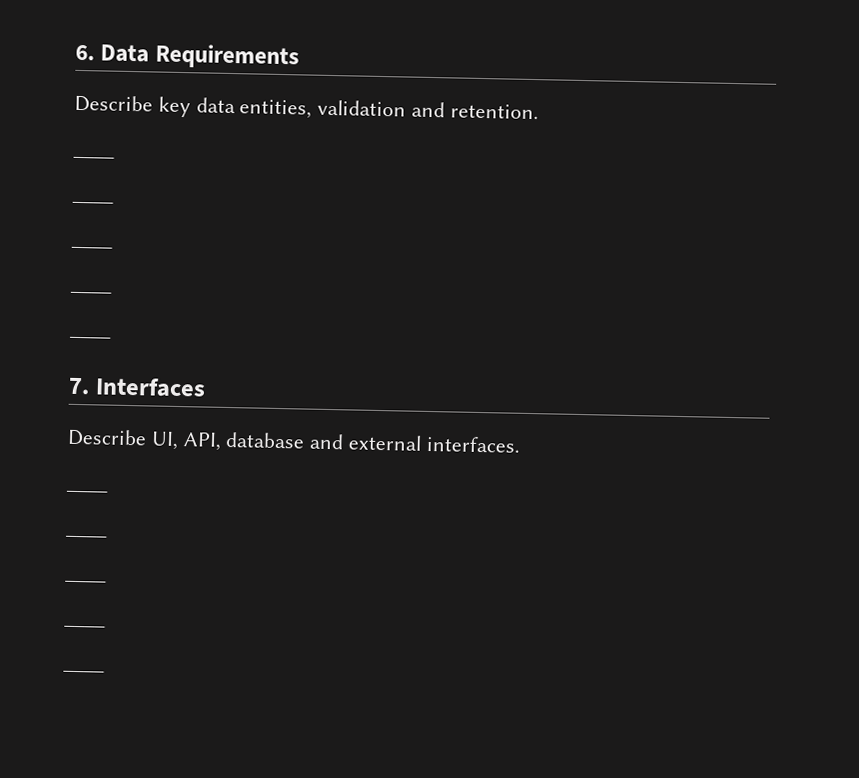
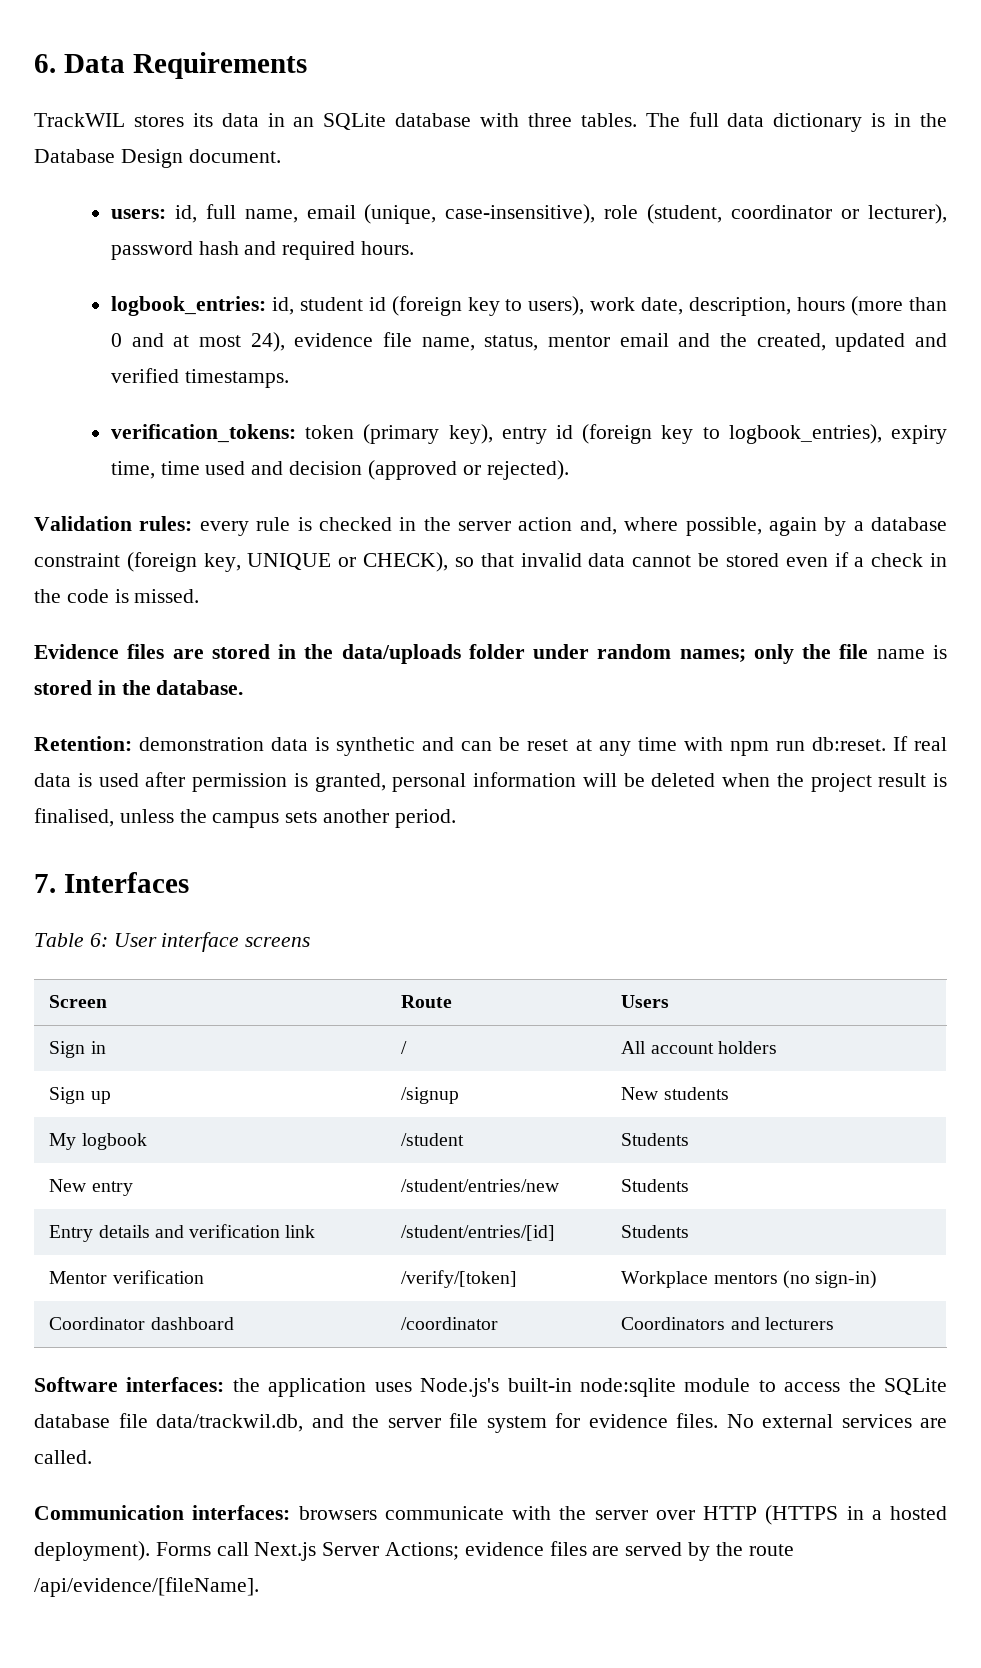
- Describe key data entities, validation and retention.
- ____
- ____
- ____
- ____
- ____
+ TrackWIL stores its data in an SQLite database with three tables. The full data dictionary is in the Database Design document.
+ users: id, full name, email (unique, case-insensitive), role (student, coordinator or lecturer), password hash and required hours.
+ logbook_entries: id, student id (foreign key to users), work date, description, hours (more than 0 and at most 24), evidence file name, status, mentor email and the created, updated and verified timestamps.
+ verification_tokens: token (primary key), entry id (foreign key to logbook_entries), expiry time, time used and decision (approved or rejected).
+ Validation rules: every rule is checked in the server action and, where possible, again by a database constraint (foreign key, UNIQUE or CHECK), so that invalid data cannot be stored even if a check in the code is missed.
+ Evidence files are stored in the data/uploads folder under random names; only the file name is stored in the database.
+ Retention: demonstration data is synthetic and can be reset at any time with npm run db:reset. If real data is used after permission is granted, personal information will be deleted when the project result is finalised, unless the campus sets another period.
  7. Interfaces
- Describe UI, API, database and external interfaces.
- ____
- ____
- ____
- ____
- ____
+ Table 6: User interface screens
+ Screen | Route | Users
+ Sign in | / | All account holders
+ Sign up | /signup | New students
+ My logbook | /student | Students
+ New entry | /student/entries/new | Students
+ Entry details and verification link | /student/entries/[id] | Students
+ Mentor verification | /verify/[token] | Workplace mentors (no sign-in)
+ Coordinator dashboard | /coordinator | Coordinators and lecturers
+ Software interfaces: the application uses Node.js's built-in node:sqlite module to access the SQLite database file data/trackwil.db, and the server file system for evidence files. No external services are called.
+ Communication interfaces: browsers communicate with the server over HTTP (HTTPS in a hosted deployment). Forms call Next.js Server Actions; evidence files are served by the route /api/evidence/[fileName].

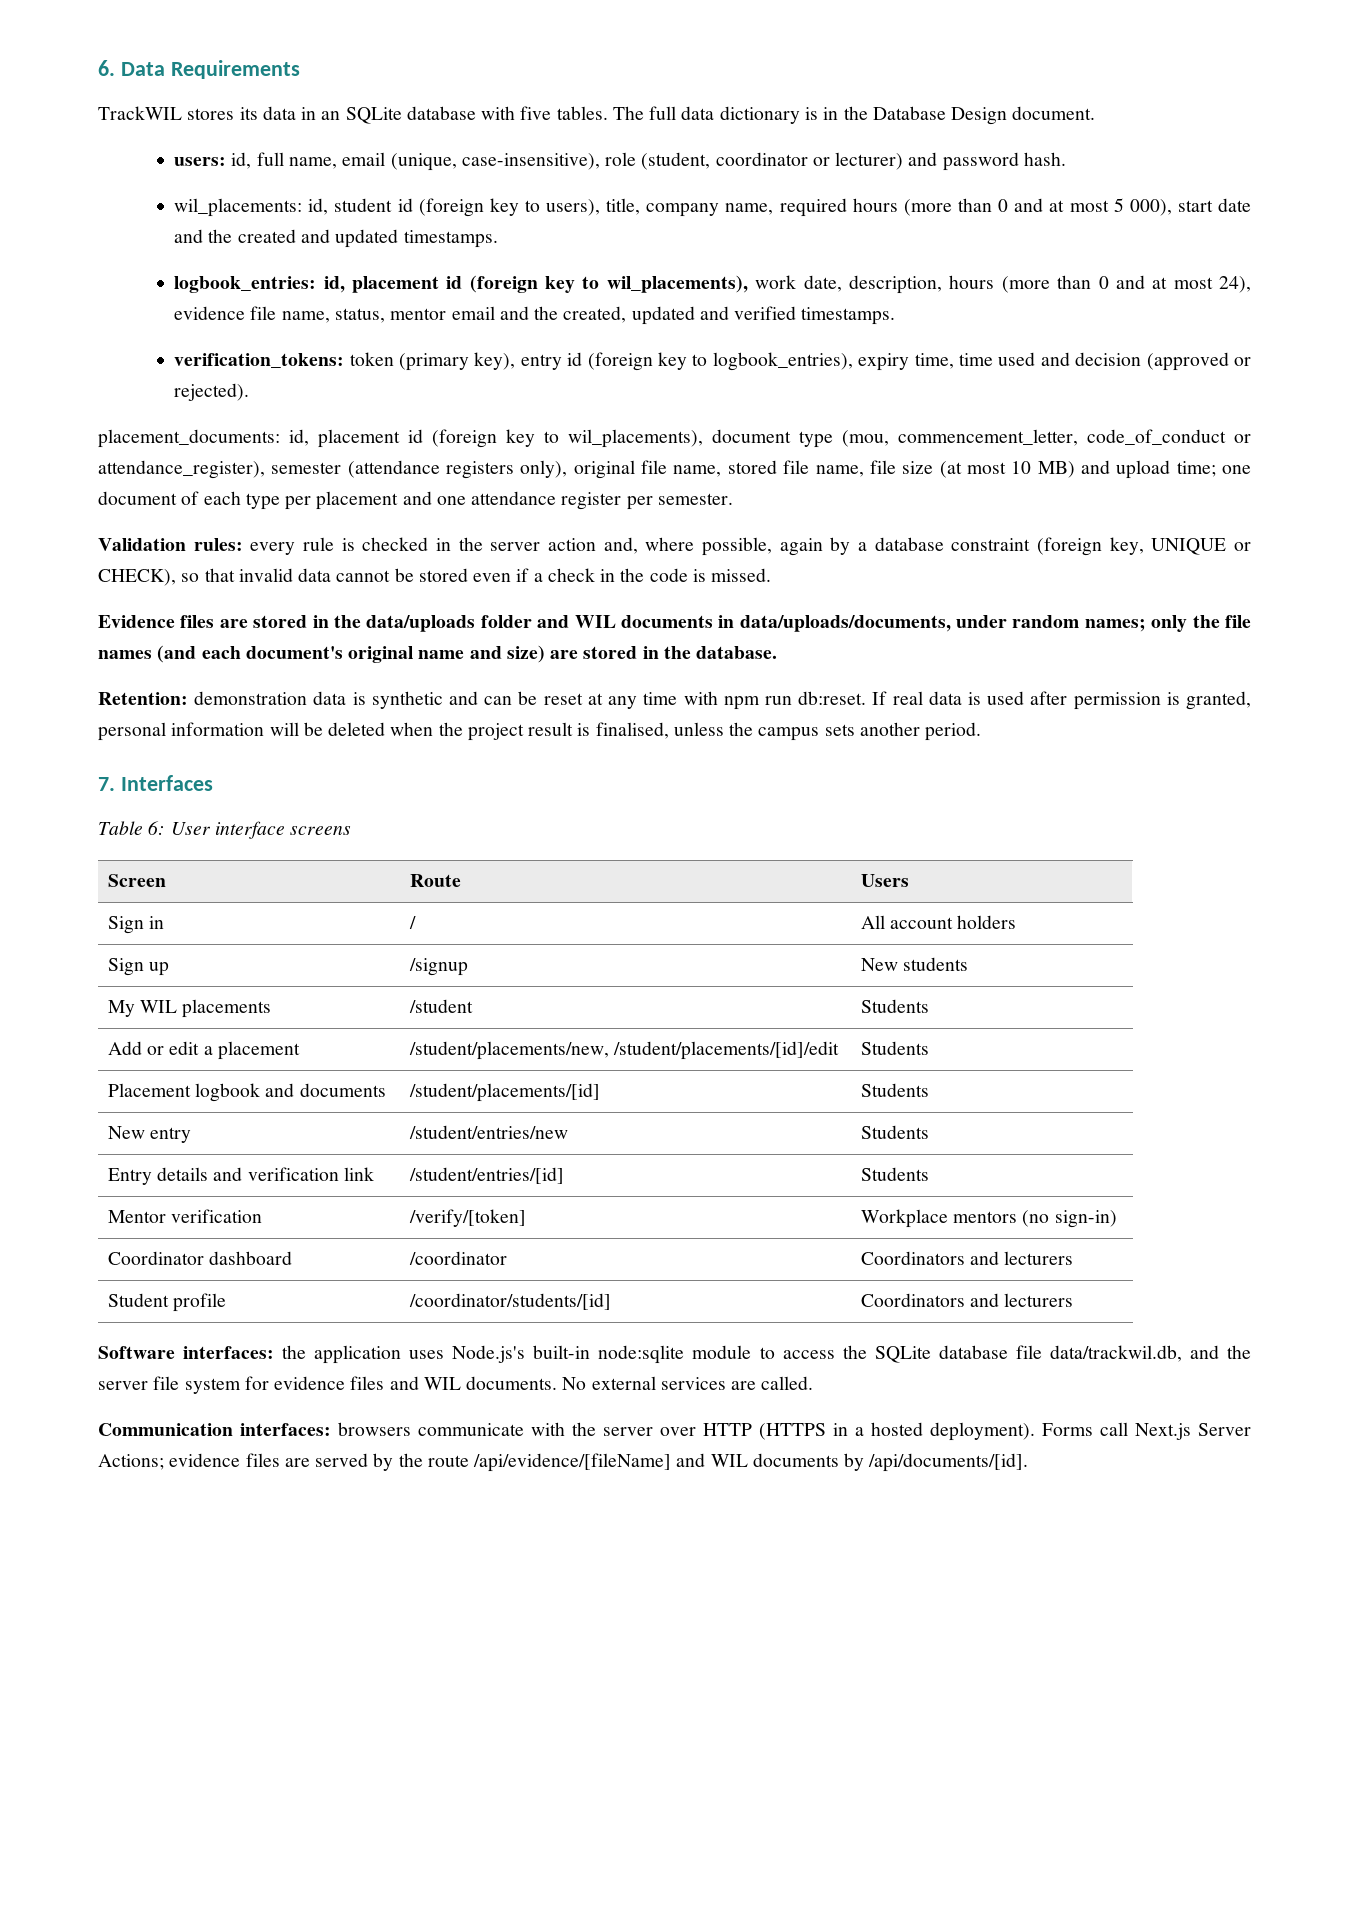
- TrackWIL stores its data in an SQLite database with three tables.
+ TrackWIL stores its data in an SQLite database with five tables.
- users: id, full name, email (unique, case-insensitive), role (student, coordinator or lecturer), password hash and required hours.
- logbook_entries: id, student id (foreign key to users), work date, description, hours (more than 0 and at most 24), evidence file name, status, mentor email and the created, updated and verified timestamps.
+ users: id, full name, email (unique, case-insensitive), role (student, coordinator or lecturer) and password hash.
+ wil_placements: id, student id (foreign key to users), title, company name, required hours (more than 0 and at most 5 000), start date and the created and updated timestamps.
+ logbook_entries: id, placement id (foreign key to wil_placements), work date, description, hours (more than 0 and at most 24), evidence file name, status, mentor email and the created, updated and verified timestamps.
+ placement_documents: id, placement id (foreign key to wil_placements), document type (mou, commencement_letter, code_of_conduct or attendance_register), semester (attendance registers only), original file name, stored file name, file size (at most 10 MB) and upload time; one document of each type per placement and one attendance register per semester.
- Evidence files are stored in the data/uploads folder under random names; only the file name is stored in the database.
+ Evidence files are stored in the data/uploads folder and WIL documents in data/uploads/documents, under random names; only the file names (and each document's original name and size) are stored in the database.
- My logbook | /student | Students
+ My WIL placements | /student | Students
+ Add or edit a placement | /student/placements/new, /student/placements/[id]/edit | Students
+ Placement logbook and documents | /student/placements/[id] | Students
+ Student profile | /coordinator/students/[id] | Coordinators and lecturers
- Software interfaces: the application uses Node.js's built-in node:sqlite module to access the SQLite database file data/trackwil.db, and the server file system for evidence files.
+ Software interfaces: the application uses Node.js's built-in node:sqlite module to access the SQLite database file data/trackwil.db, and the server file system for evidence files and WIL documents.
- Forms call Next.js Server Actions; evidence files are served by the route /api/evidence/[fileName].
+ Forms call Next.js Server Actions; evidence files are served by the route /api/evidence/[fileName] and WIL documents by /api/documents/[id].

